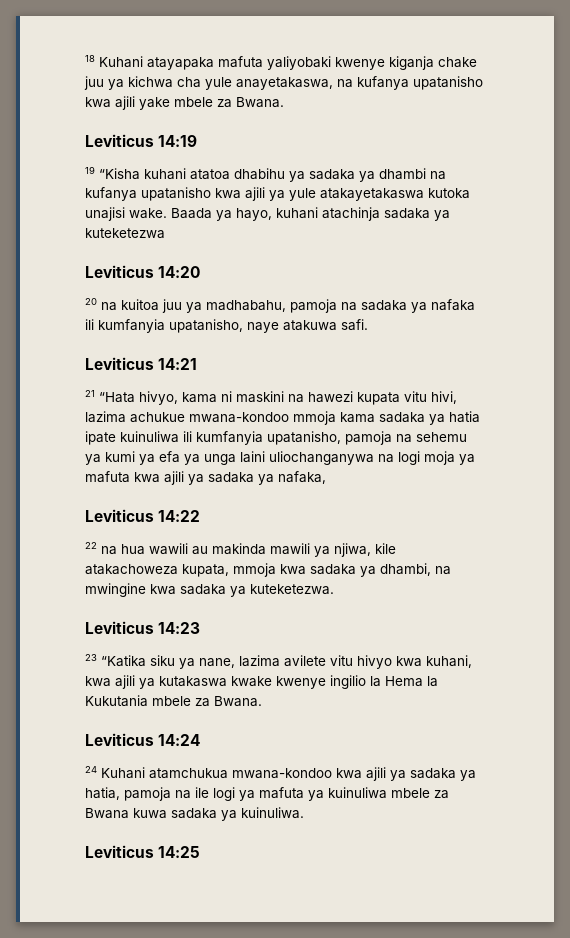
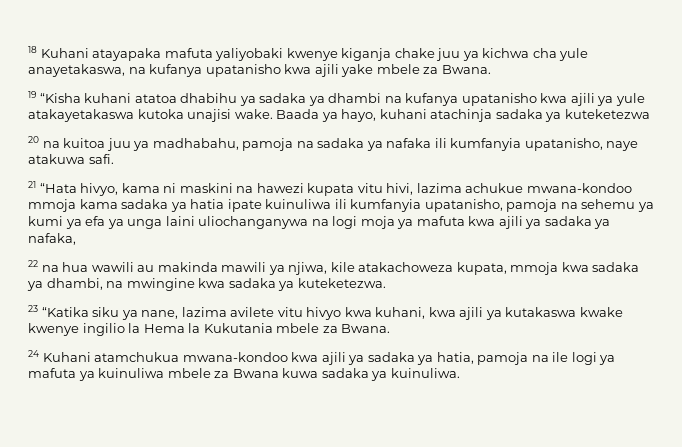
- Leviticus 14:19
- Leviticus 14:20
- Leviticus 14:21
- Leviticus 14:22
- Leviticus 14:23
- Leviticus 14:24
- Leviticus 14:25

